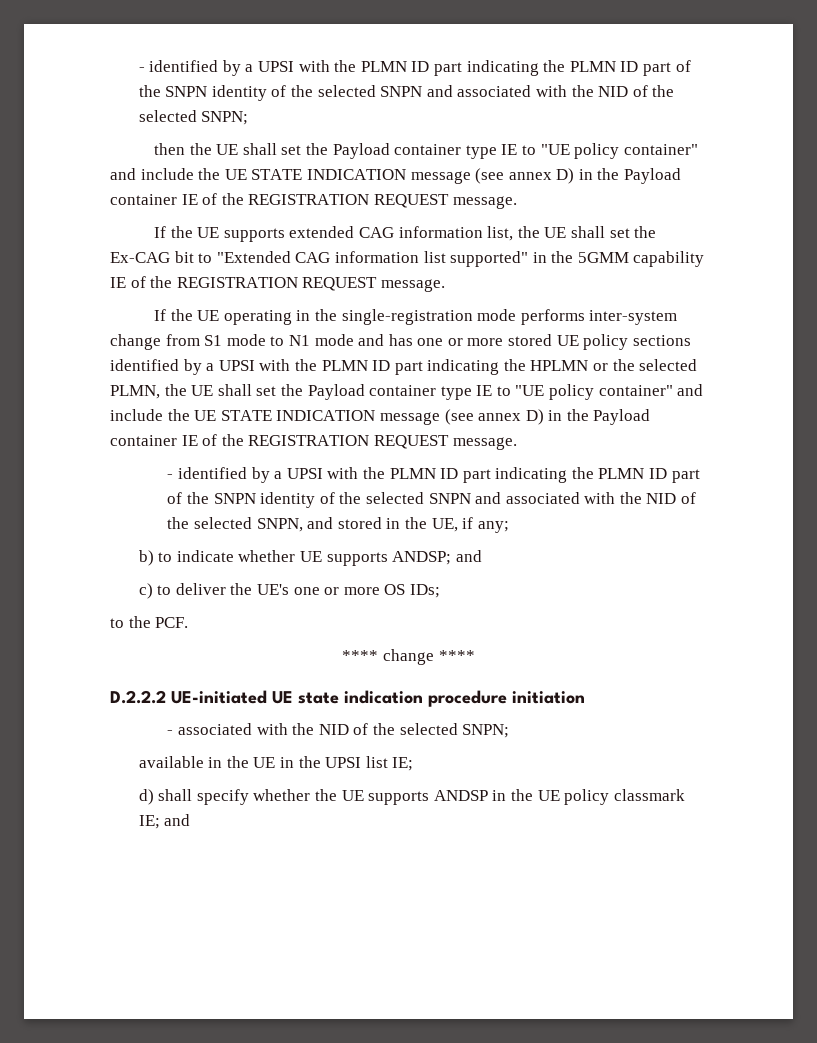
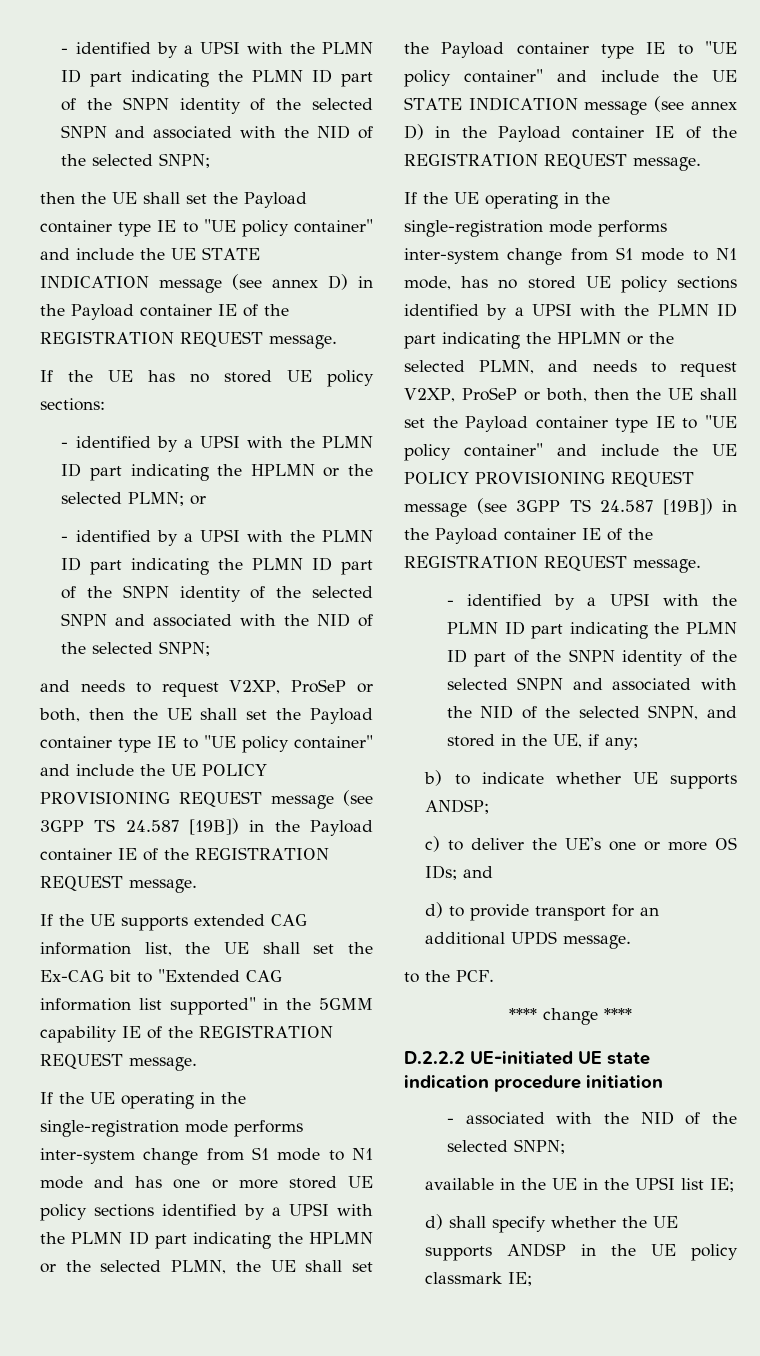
+ If the UE has no stored UE policy sections:
+ - identified by a UPSI with the PLMN ID part indicating the HPLMN or the selected PLMN; or
+ - identified by a UPSI with the PLMN ID part indicating the PLMN ID part of the SNPN identity of the selected SNPN and associated with the NID of the selected SNPN;
+ and needs to request V2XP, ProSeP or both, then the UE shall set the Payload container type IE to "UE policy container" and include the UE POLICY PROVISIONING REQUEST message (see 3GPP TS 24.587 [19B]) in the Payload container IE of the REGISTRATION REQUEST message.
+ If the UE operating in the single-registration mode performs inter-system change from S1 mode to N1 mode, has no stored UE policy sections identified by a UPSI with the PLMN ID part indicating the HPLMN or the selected PLMN, and needs to request V2XP, ProSeP or both, then the UE shall set the Payload container type IE to "UE policy container" and include the UE POLICY PROVISIONING REQUEST message (see 3GPP TS 24.587 [19B]) in the Payload container IE of the REGISTRATION REQUEST message.
- b) to indicate whether UE supports ANDSP; and
+ b) to indicate whether UE supports ANDSP;
- c) to deliver the UE's one or more OS IDs;
+ c) to deliver the UE's one or more OS IDs; and
+ d) to provide transport for an additional UPDS message.
- d) shall specify whether the UE supports ANDSP in the UE policy classmark IE; and
+ d) shall specify whether the UE supports ANDSP in the UE policy classmark IE;

